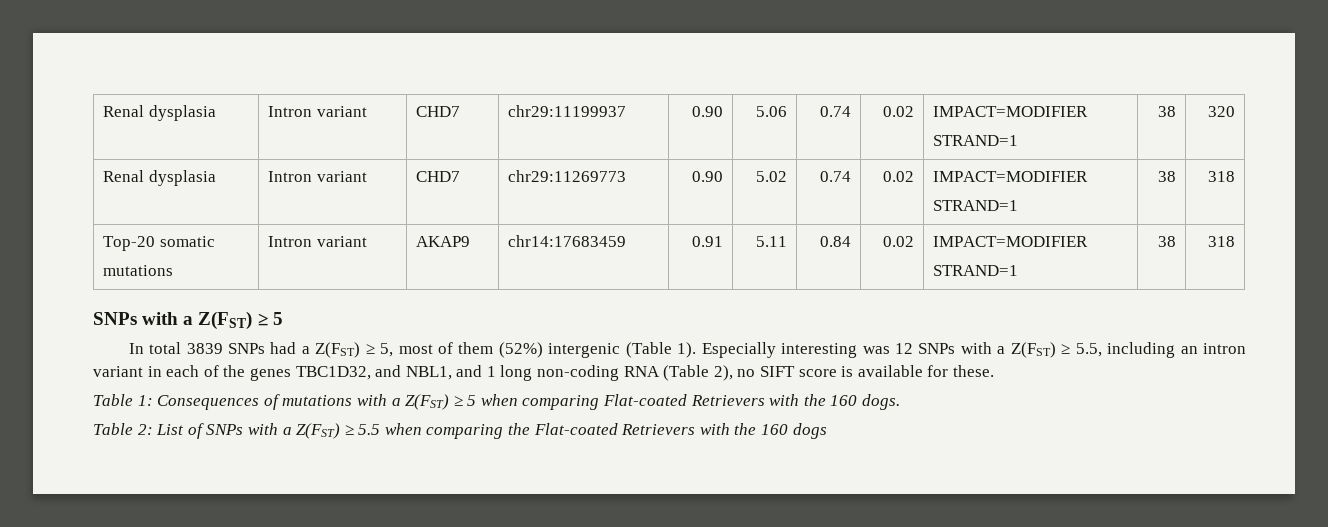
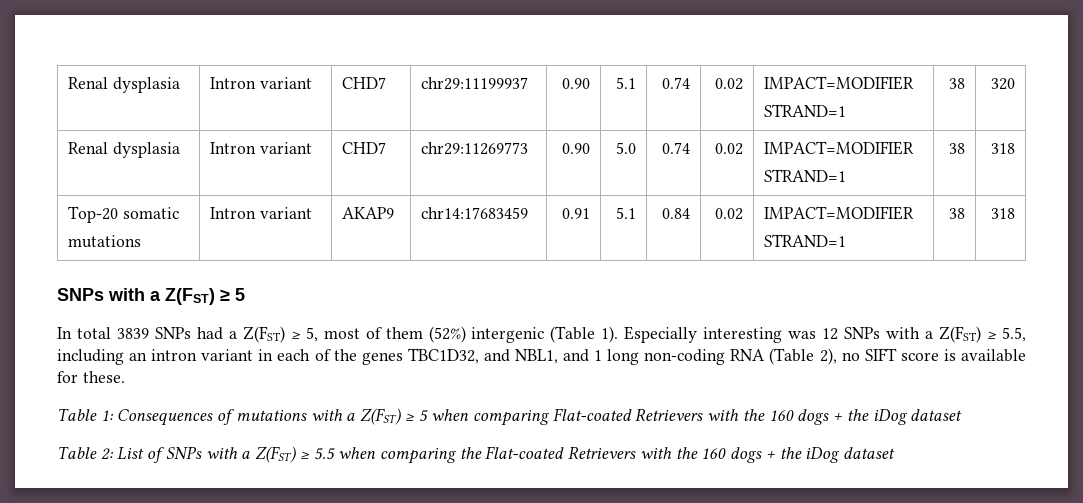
- Renal dysplasia | Intron variant | CHD7 | chr29:11199937 | 0.90 | 5.06 | 0.74 | 0.02 | IMPACT=MODIFIER
+ Renal dysplasia | Intron variant | CHD7 | chr29:11199937 | 0.90 | 5.1 | 0.74 | 0.02 | IMPACT=MODIFIER
- Renal dysplasia | Intron variant | CHD7 | chr29:11269773 | 0.90 | 5.02 | 0.74 | 0.02 | IMPACT=MODIFIER
+ Renal dysplasia | Intron variant | CHD7 | chr29:11269773 | 0.90 | 5.0 | 0.74 | 0.02 | IMPACT=MODIFIER
  Top-20 somatic
- mutations | Intron variant | AKAP9 | chr14:17683459 | 0.91 | 5.11 | 0.84 | 0.02 | IMPACT=MODIFIER
+ mutations | Intron variant | AKAP9 | chr14:17683459 | 0.91 | 5.1 | 0.84 | 0.02 | IMPACT=MODIFIER
- Table 1: Consequences of mutations with a Z(FST) ≥ 5 when comparing Flat-coated Retrievers with the 160 dogs.
+ Table 1: Consequences of mutations with a Z(FST) ≥ 5 when comparing Flat-coated Retrievers with the 160 dogs + the iDog dataset
- Table 2: List of SNPs with a Z(FST) ≥ 5.5 when comparing the Flat-coated Retrievers with the 160 dogs
+ Table 2: List of SNPs with a Z(FST) ≥ 5.5 when comparing the Flat-coated Retrievers with the 160 dogs + the iDog dataset

